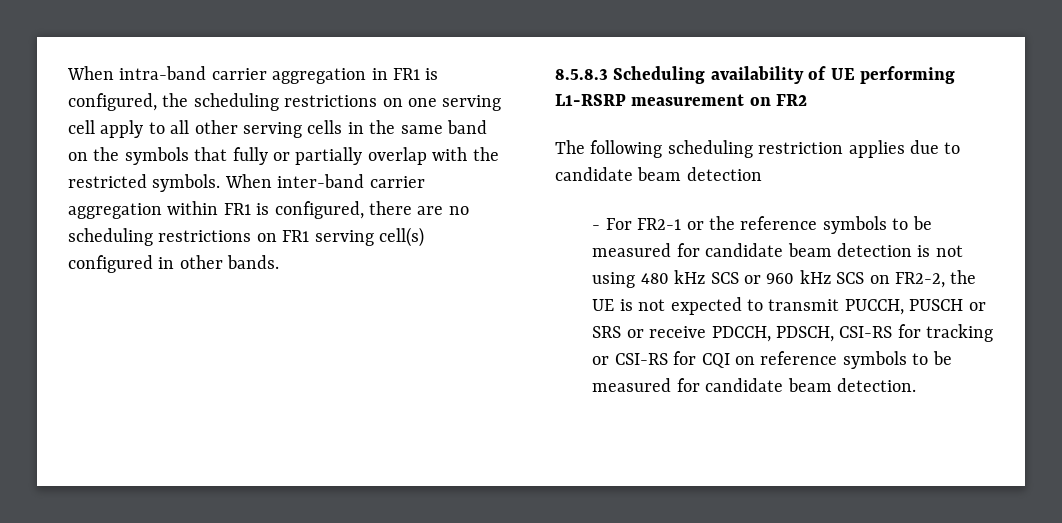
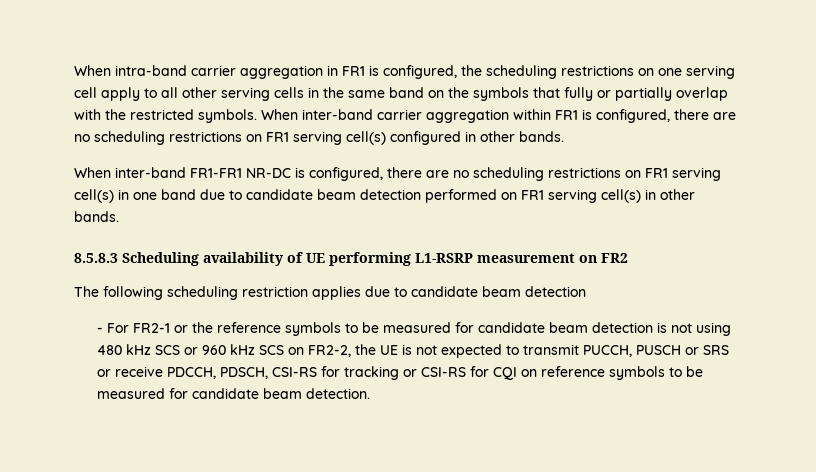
+ When inter-band FR1-FR1 NR-DC is configured, there are no scheduling restrictions on FR1 serving cell(s) in one band due to candidate beam detection performed on FR1 serving cell(s) in other bands.

